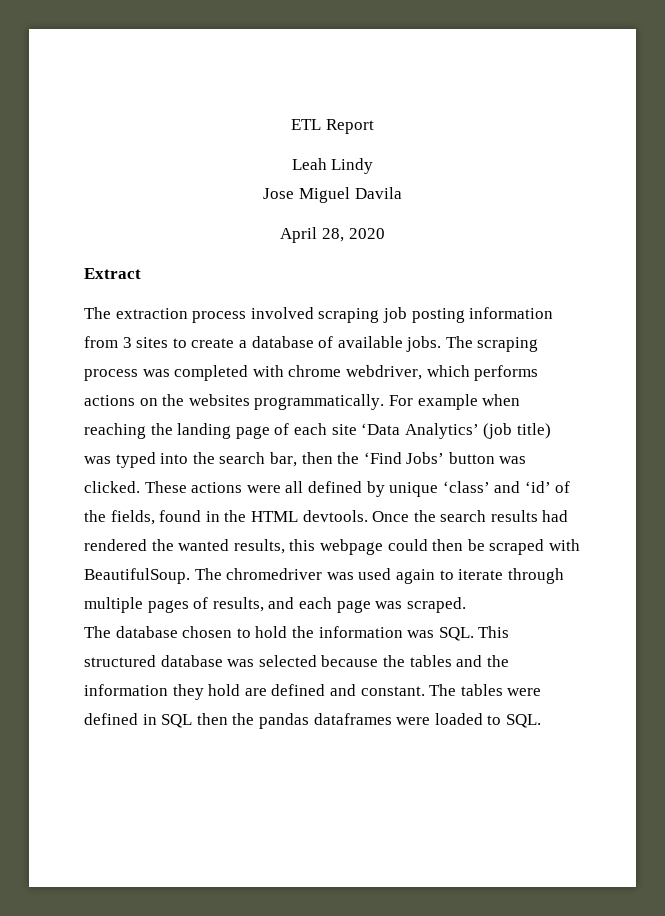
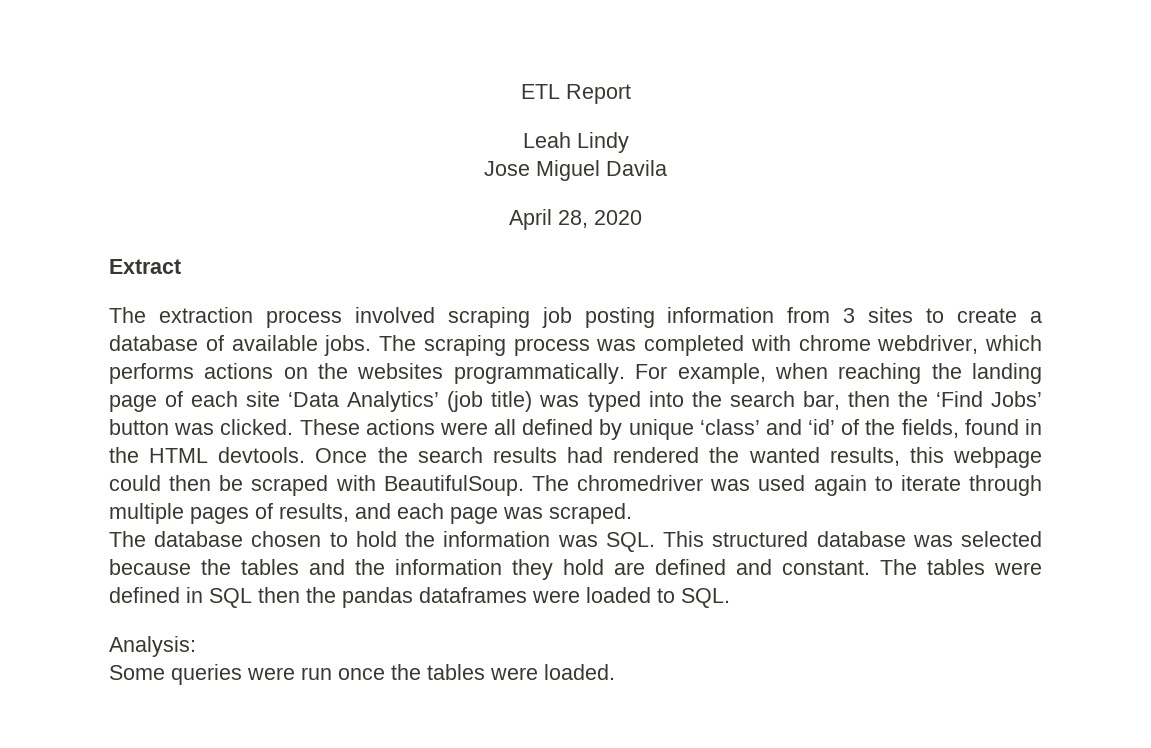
- For example when reaching the landing page of each site ‘Data Analytics’ (job title) was typed into the search bar, then the ‘Find Jobs’ button was clicked.
+ For example, when reaching the landing page of each site ‘Data Analytics’ (job title) was typed into the search bar, then the ‘Find Jobs’ button was clicked.
+ Analysis:
+ Some queries were run once the tables were loaded.

